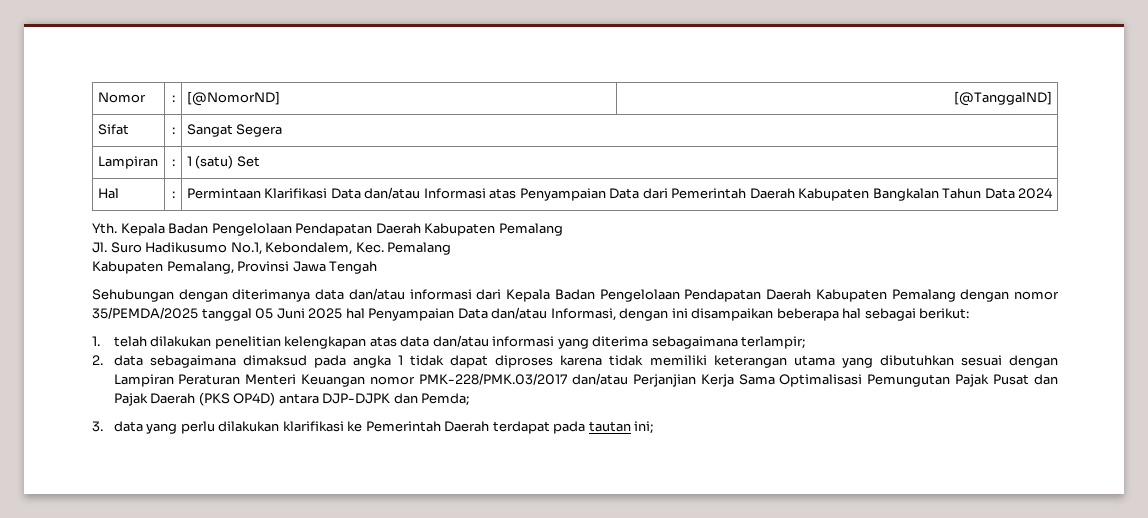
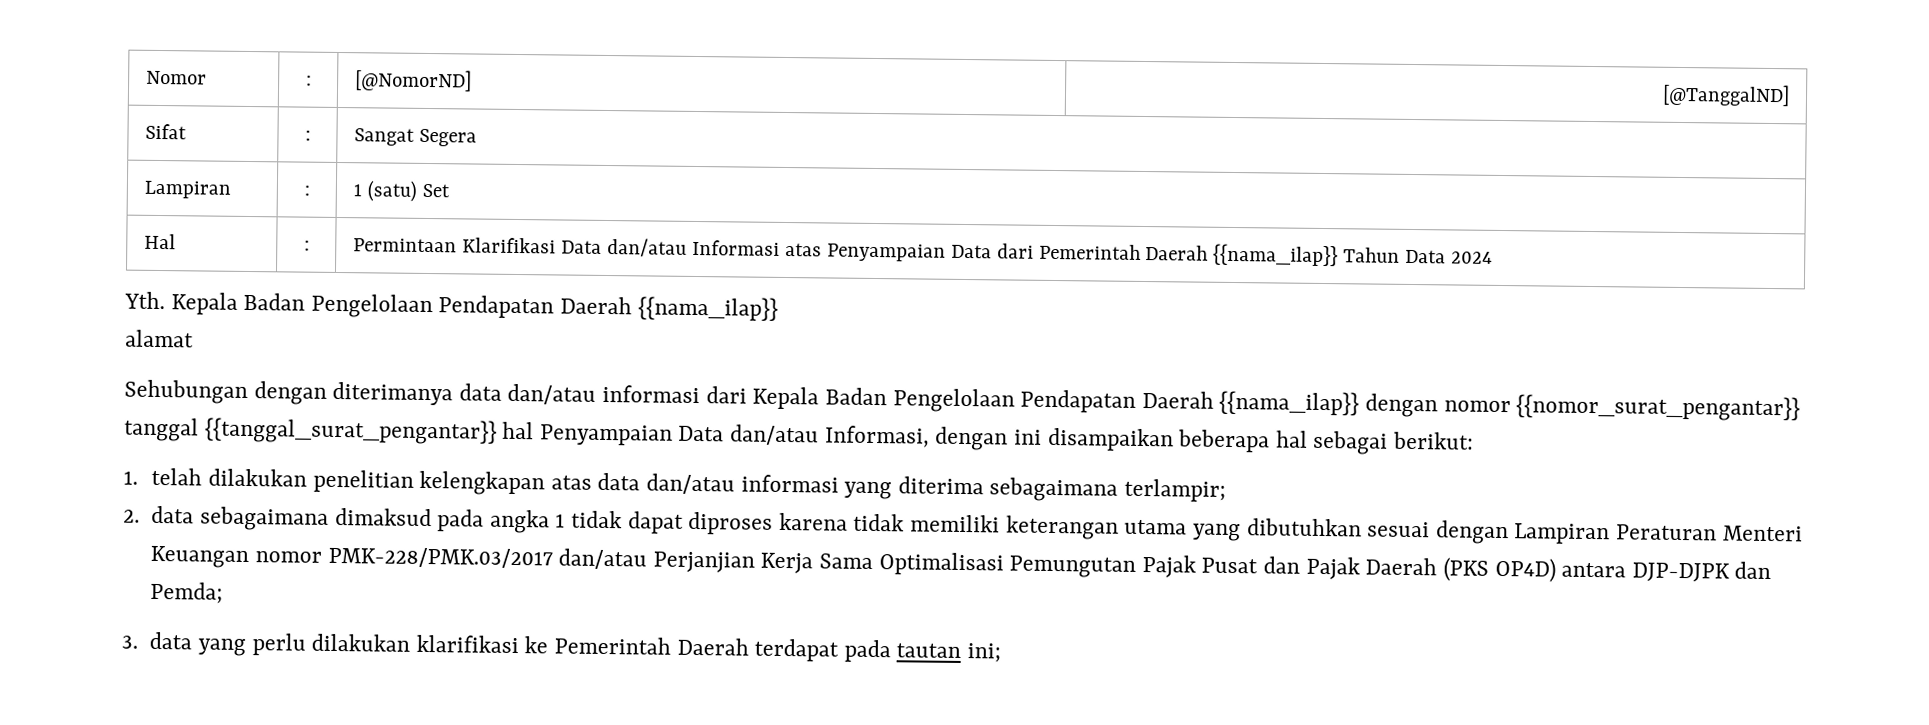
- Hal | : | Permintaan Klarifikasi Data dan/atau Informasi atas Penyampaian Data dari Pemerintah Daerah Kabupaten Bangkalan Tahun Data 2024
+ Hal | : | Permintaan Klarifikasi Data dan/atau Informasi atas Penyampaian Data dari Pemerintah Daerah {{nama_ilap}} Tahun Data 2024
- Yth. Kepala Badan Pengelolaan Pendapatan Daerah Kabupaten Pemalang
- Jl. Suro Hadikusumo No.1, Kebondalem, Kec. Pemalang
- Kabupaten Pemalang, Provinsi Jawa Tengah
+ Yth. Kepala Badan Pengelolaan Pendapatan Daerah {{nama_ilap}}
+ alamat
- Sehubungan dengan diterimanya data dan/atau informasi dari Kepala Badan Pengelolaan Pendapatan Daerah Kabupaten Pemalang dengan nomor 35/PEMDA/2025 tanggal 05 Juni 2025 hal Penyampaian Data dan/atau Informasi, dengan ini disampaikan beberapa hal sebagai berikut:
+ Sehubungan dengan diterimanya data dan/atau informasi dari Kepala Badan Pengelolaan Pendapatan Daerah {{nama_ilap}} dengan nomor {{nomor_surat_pengantar}} tanggal {{tanggal_surat_pengantar}} hal Penyampaian Data dan/atau Informasi, dengan ini disampaikan beberapa hal sebagai berikut:

